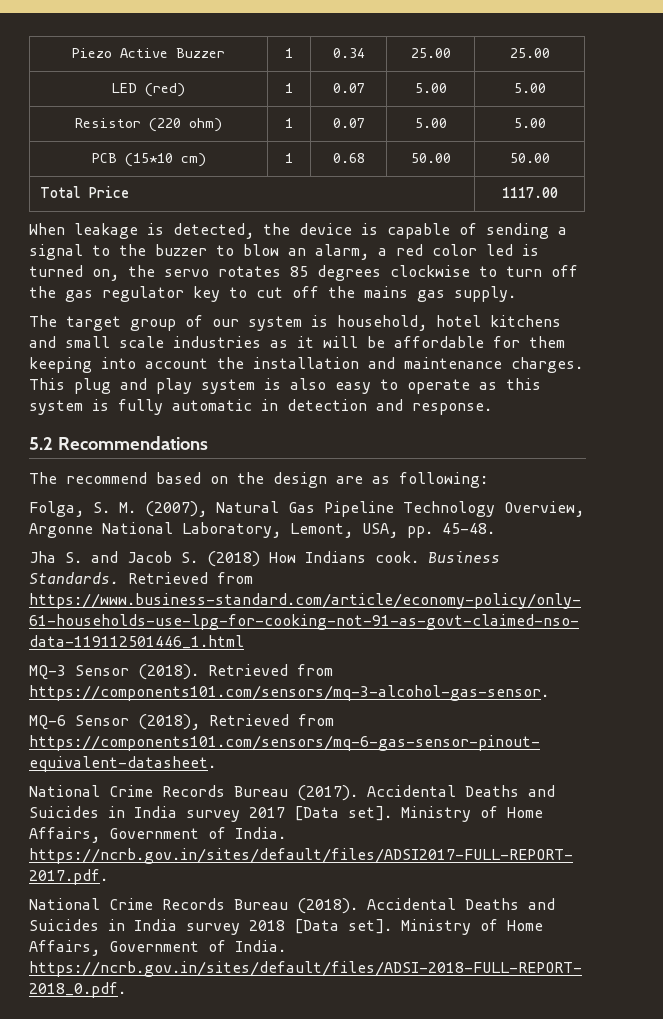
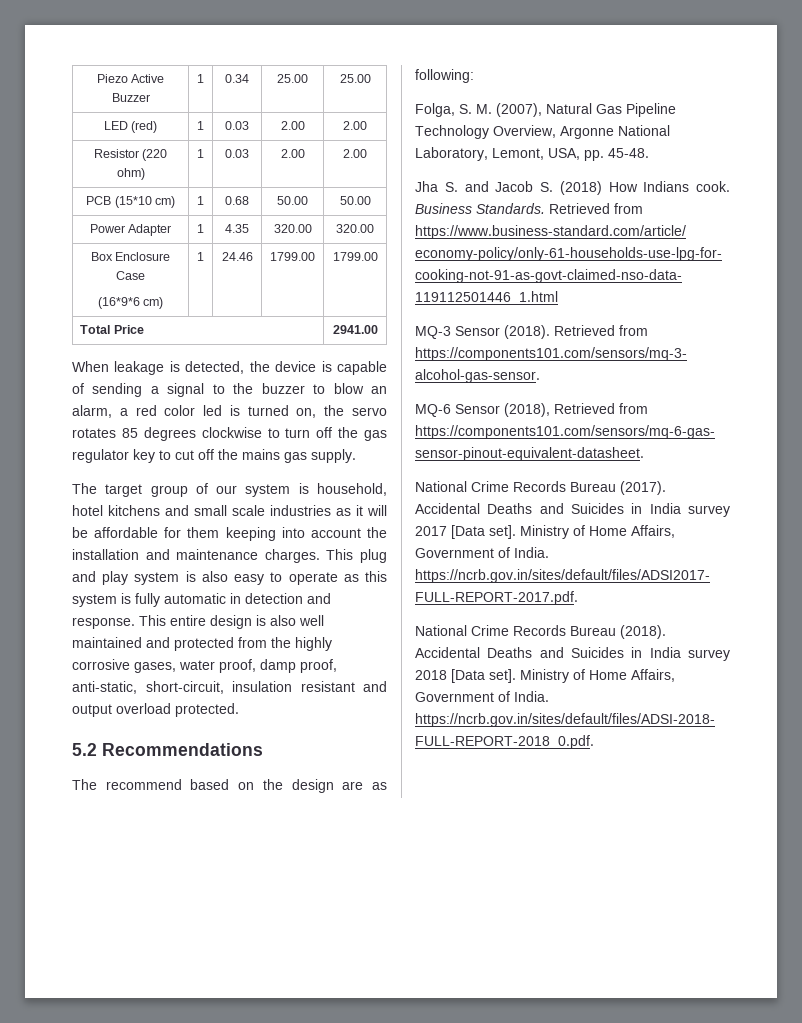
- LED (red) | 1 | 0.07 | 5.00 | 5.00
+ LED (red) | 1 | 0.03 | 2.00 | 2.00
- Resistor (220 ohm) | 1 | 0.07 | 5.00 | 5.00
+ Resistor (220 ohm) | 1 | 0.03 | 2.00 | 2.00
+ Power Adapter | 1 | 4.35 | 320.00 | 320.00
+ Box Enclosure Case
+ (16*9*6 cm) | 1 | 24.46 | 1799.00 | 1799.00
- Total Price | 1117.00
+ Total Price | 2941.00
+ This entire design is also well maintained and protected from the highly corrosive gases, water proof, damp proof, anti-static, short-circuit, insulation resistant and output overload protected.

